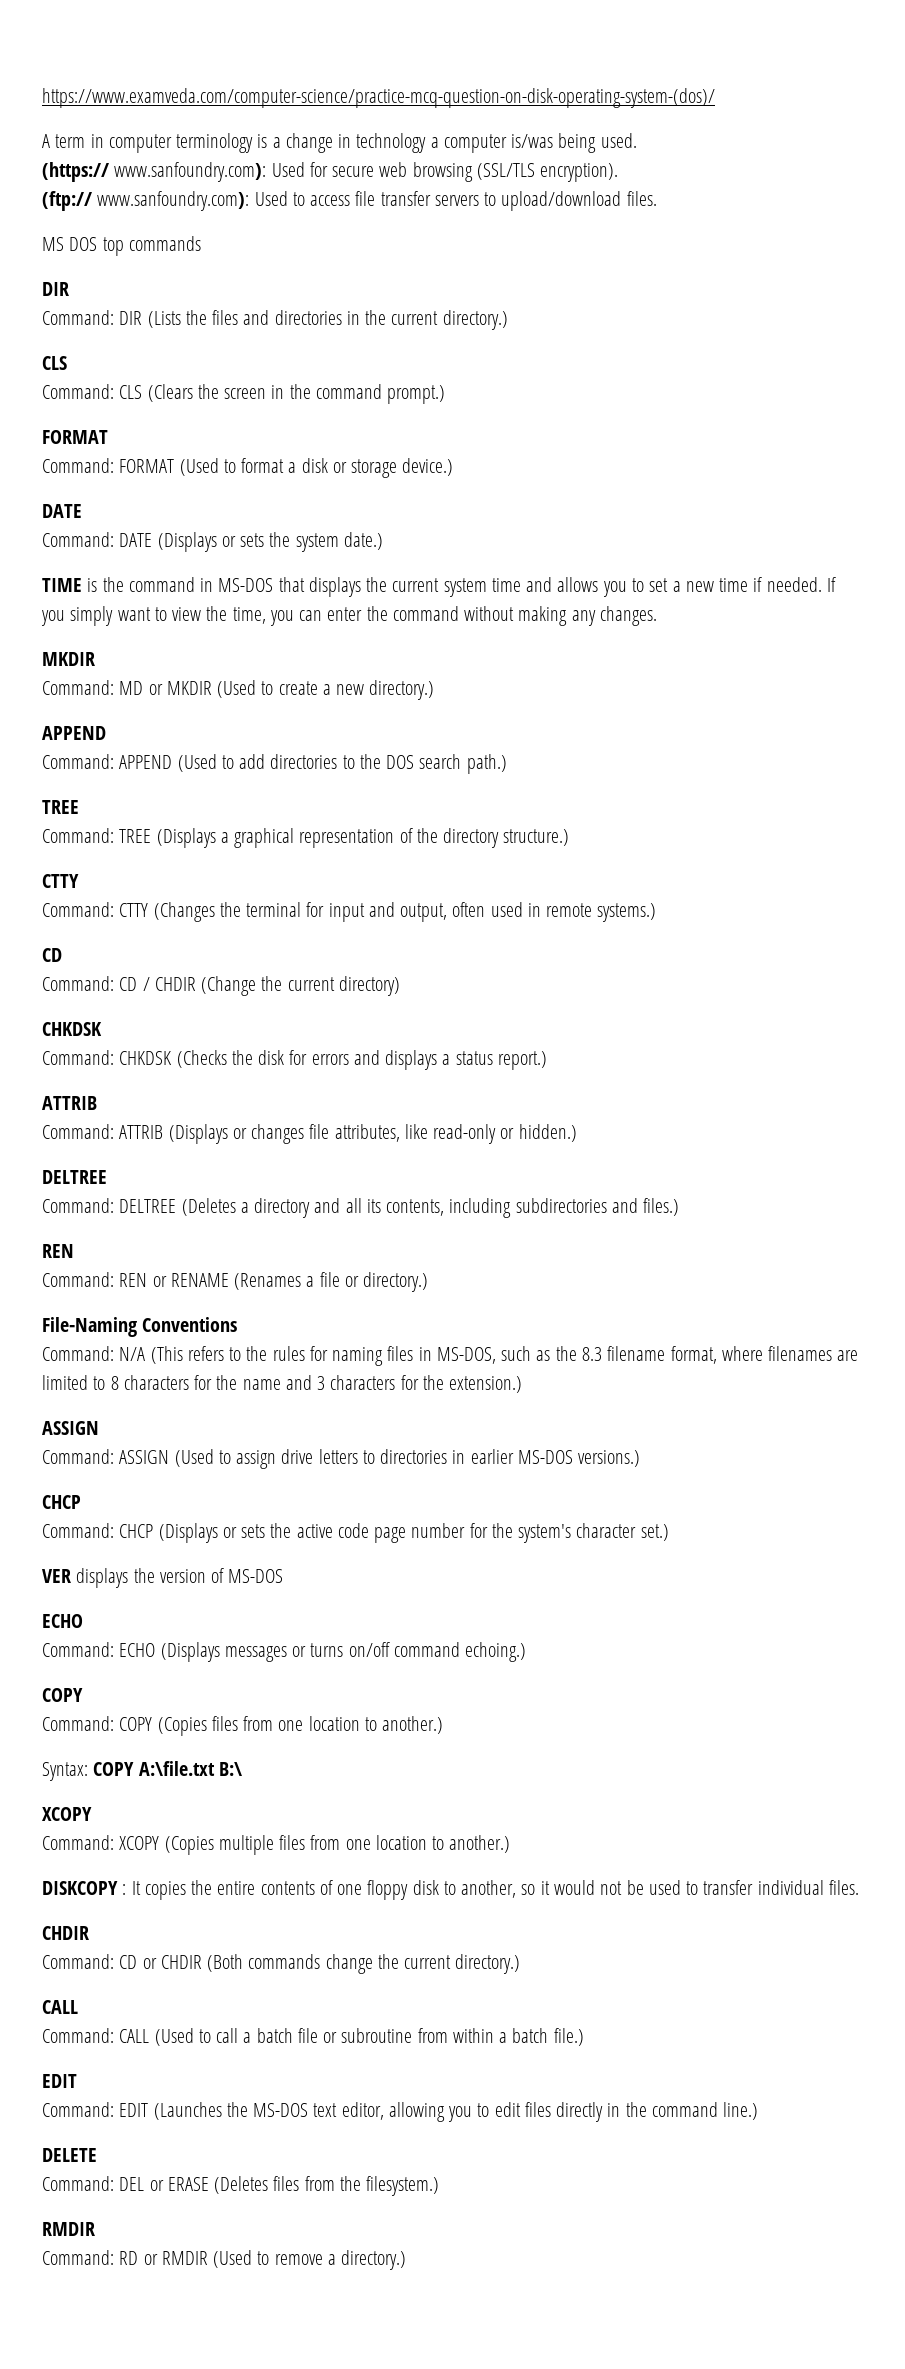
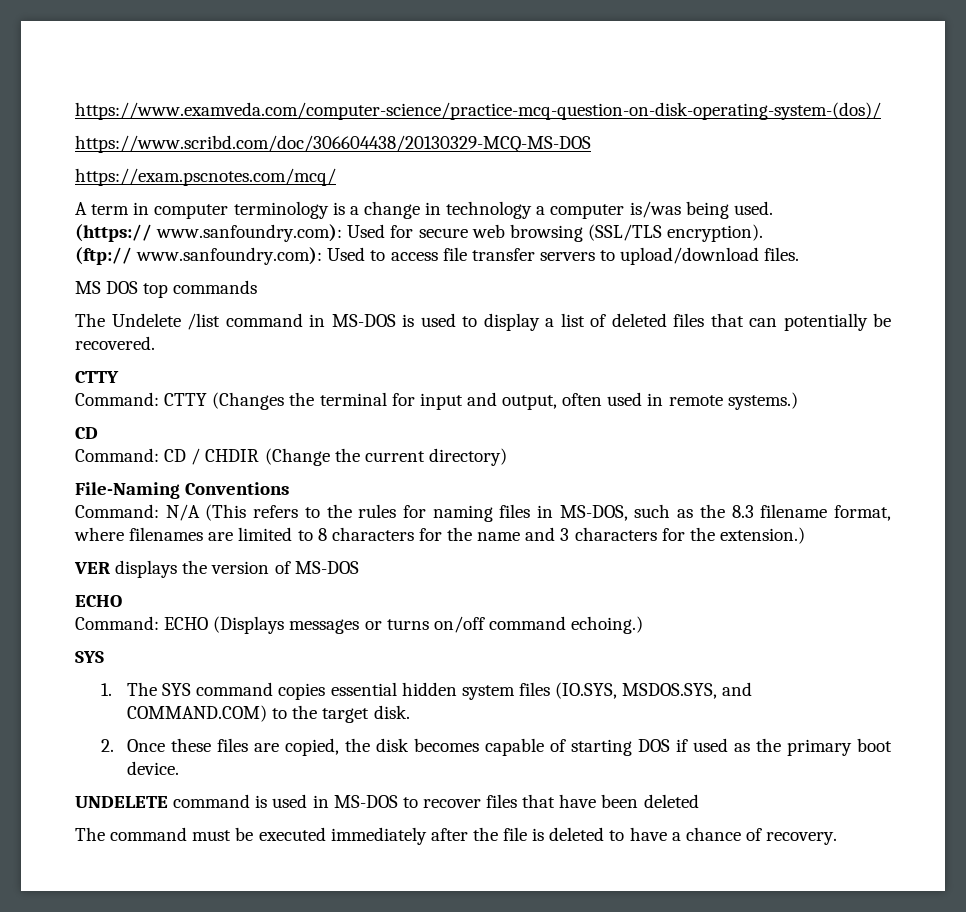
+ https://www.scribd.com/doc/306604438/20130329-MCQ-MS-DOS
+ https://exam.pscnotes.com/mcq/
  MS DOS top commands
- DIR
- Command: DIR (Lists the files and directories in the current directory.)
- CLS
- Command: CLS (Clears the screen in the command prompt.)
- FORMAT
- Command: FORMAT (Used to format a disk or storage device.)
- DATE
- Command: DATE (Displays or sets the system date.)
- TIME is the command in MS-DOS that displays the current system time and allows you to set a new time if needed. If you simply want to view the time, you can enter the command without making any changes.
- MKDIR
- Command: MD or MKDIR (Used to create a new directory.)
- APPEND
- Command: APPEND (Used to add directories to the DOS search path.)
- TREE
- Command: TREE (Displays a graphical representation of the directory structure.)
+ The Undelete /list command in MS-DOS is used to display a list of deleted files that can potentially be recovered.
  Command: CD / CHDIR (Change the current directory)
- CHKDSK
- Command: CHKDSK (Checks the disk for errors and displays a status report.)
- ATTRIB
- Command: ATTRIB (Displays or changes file attributes, like read-only or hidden.)
- DELTREE
- Command: DELTREE (Deletes a directory and all its contents, including subdirectories and files.)
- REN
- Command: REN or RENAME (Renames a file or directory.)
  Command: N/A (This refers to the rules for naming files in MS-DOS, such as the 8.3 filename format, where filenames are limited to 8 characters for the name and 3 characters for the extension.)
- ASSIGN
- Command: ASSIGN (Used to assign drive letters to directories in earlier MS-DOS versions.)
- CHCP
- Command: CHCP (Displays or sets the active code page number for the system's character set.)
  Command: ECHO (Displays messages or turns on/off command echoing.)
- COPY
- Command: COPY (Copies files from one location to another.)
- Syntax: COPY A:\file.txt B:\
- XCOPY
- Command: XCOPY (Copies multiple files from one location to another.)
- DISKCOPY : It copies the entire contents of one floppy disk to another, so it would not be used to transfer individual files.
- CHDIR
- Command: CD or CHDIR (Both commands change the current directory.)
- CALL
- Command: CALL (Used to call a batch file or subroutine from within a batch file.)
- EDIT
- Command: EDIT (Launches the MS-DOS text editor, allowing you to edit files directly in the command line.)
- DELETE
- Command: DEL or ERASE (Deletes files from the filesystem.)
- RMDIR
- Command: RD or RMDIR (Used to remove a directory.)
+ SYS
+ 1. The SYS command copies essential hidden system files (IO.SYS, MSDOS.SYS, and COMMAND.COM) to the target disk.
+ 2. Once these files are copied, the disk becomes capable of starting DOS if used as the primary boot device.
+ UNDELETE command is used in MS-DOS to recover files that have been deleted
+ The command must be executed immediately after the file is deleted to have a chance of recovery.

